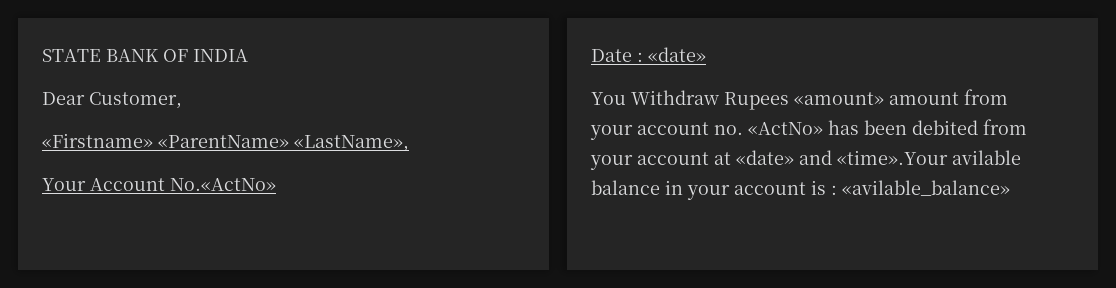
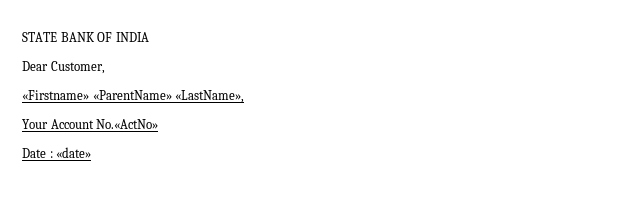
- You Withdraw Rupees «amount» amount from your account no. «ActNo» has been debited from your account at «date» and «time».Your avilable balance in your account is : «avilable_balance»

